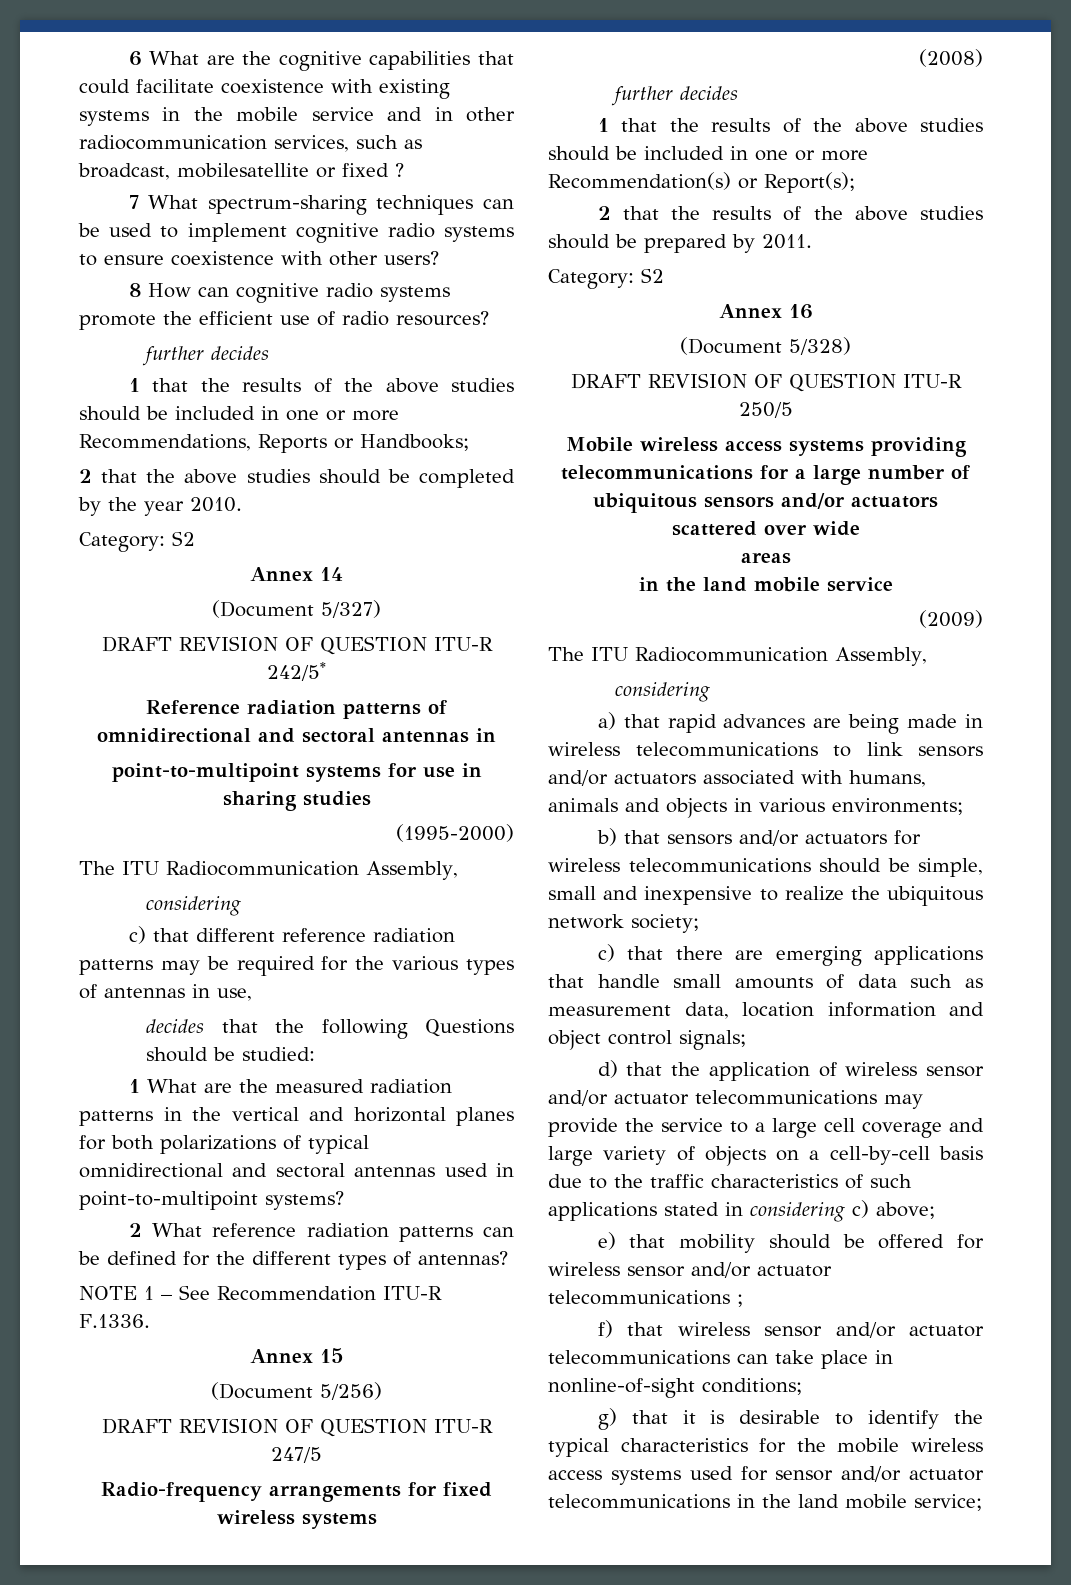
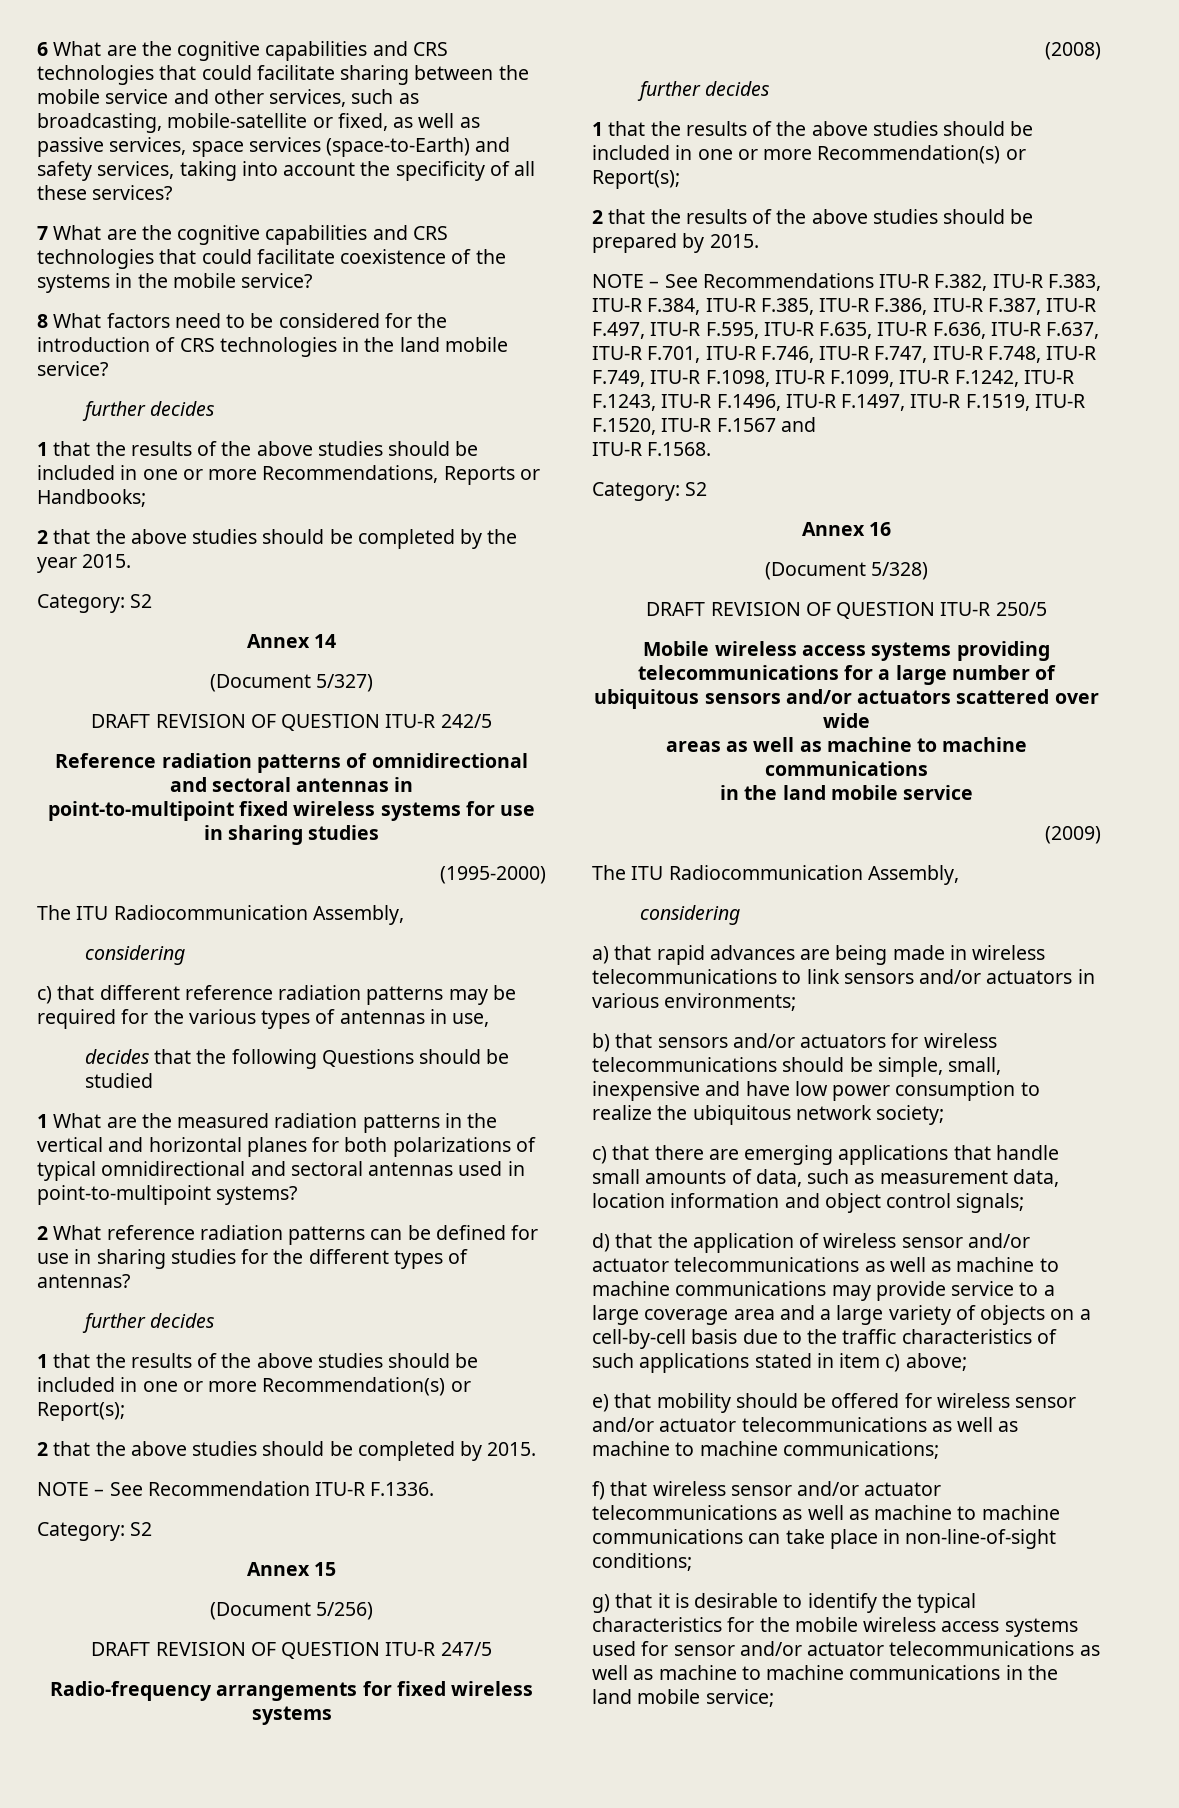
- 6 What are the cognitive capabilities that could facilitate coexistence with existing systems in the mobile service and in other radiocommunication services, such as broadcast, mobilesatellite or fixed ?
- 7 What spectrum-sharing techniques can be used to implement cognitive radio systems to ensure coexistence with other users?
- 8 How can cognitive radio systems promote the efficient use of radio resources?
+ 6 What are the cognitive capabilities and CRS technologies that could facilitate sharing between the mobile service and other services, such as broadcasting, mobile-satellite or fixed, as well as passive services, space services (space-to-Earth) and safety services, taking into account the specificity of all these services?
+ 7 What are the cognitive capabilities and CRS technologies that could facilitate coexistence of the systems in the mobile service?
+ 8 What factors need to be considered for the introduction of CRS technologies in the land mobile service?
- 2 that the above studies should be completed by the year 2010.
+ 2 that the above studies should be completed by the year 2015.
- DRAFT REVISION OF QUESTION ITU-R 242/5*
+ DRAFT REVISION OF QUESTION ITU-R 242/5
- point-to-multipoint systems for use in sharing studies
+ point-to-multipoint fixed wireless systems for use in sharing studies
- decides that the following Questions should be studied:
+ decides that the following Questions should be studied
- 2 What reference radiation patterns can be defined for the different types of antennas?
- NOTE 1 – See Recommendation ITU-R F.1336.
+ 2 What reference radiation patterns can be defined for use in sharing studies for the different types of antennas?
+ further decides
+ 1 that the results of the above studies should be included in one or more Recommendation(s) or Report(s);
+ 2 that the above studies should be completed by 2015.
+ NOTE – See Recommendation ITU-R F.1336.
+ Category: S2
- 2 that the results of the above studies should be prepared by 2011.
+ 2 that the results of the above studies should be prepared by 2015.
+ NOTE – See Recommendations ITU-R F.382, ITU-R F.383, ITU-R F.384, ITU-R F.385, ITU-R F.386, ITU-R F.387, ITU-R F.497, ITU-R F.595, ITU-R F.635, ITU-R F.636, ITU-R F.637, ITU-R F.701, ITU-R F.746, ITU-R F.747, ITU-R F.748, ITU-R F.749, ITU-R F.1098, ITU-R F.1099, ITU-R F.1242, ITU-R F.1243, ITU-R F.1496, ITU-R F.1497, ITU-R F.1519, ITU-R F.1520, ITU-R F.1567 and
+ ITU-R F.1568.
- areas
+ areas as well as machine to machine communications
- a) that rapid advances are being made in wireless telecommunications to link sensors and/or actuators associated with humans, animals and objects in various environments;
+ a) that rapid advances are being made in wireless telecommunications to link sensors and/or actuators in various environments;
- b) that sensors and/or actuators for wireless telecommunications should be simple, small and inexpensive to realize the ubiquitous network society;
+ b) that sensors and/or actuators for wireless telecommunications should be simple, small, inexpensive and have low power consumption to realize the ubiquitous network society;
- c) that there are emerging applications that handle small amounts of data such as measurement data, location information and object control signals;
+ c) that there are emerging applications that handle small amounts of data, such as measurement data, location information and object control signals;
- d) that the application of wireless sensor and/or actuator telecommunications may provide the service to a large cell coverage and large variety of objects on a cell-by-cell basis due to the traffic characteristics of such applications stated in considering c) above;
+ d) that the application of wireless sensor and/or actuator telecommunications as well as machine to machine communications may provide service to a large coverage area and a large variety of objects on a cell-by-cell basis due to the traffic characteristics of such applications stated in item c) above;
- e) that mobility should be offered for wireless sensor and/or actuator telecommunications ;
+ e) that mobility should be offered for wireless sensor and/or actuator telecommunications as well as machine to machine communications;
- f) that wireless sensor and/or actuator telecommunications can take place in nonline-of-sight conditions;
+ f) that wireless sensor and/or actuator telecommunications as well as machine to machine communications can take place in non-line-of-sight conditions;
- g) that it is desirable to identify the typical characteristics for the mobile wireless access systems used for sensor and/or actuator telecommunications in the land mobile service;
+ g) that it is desirable to identify the typical characteristics for the mobile wireless access systems used for sensor and/or actuator telecommunications as well as machine to machine communications in the land mobile service;

